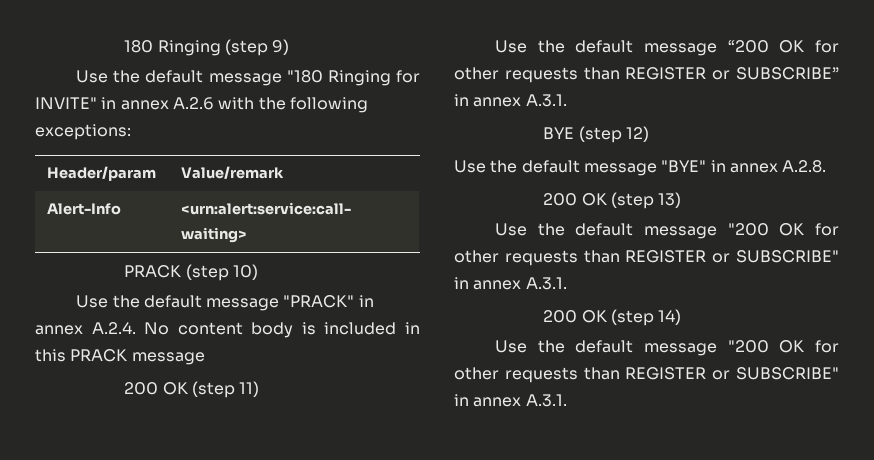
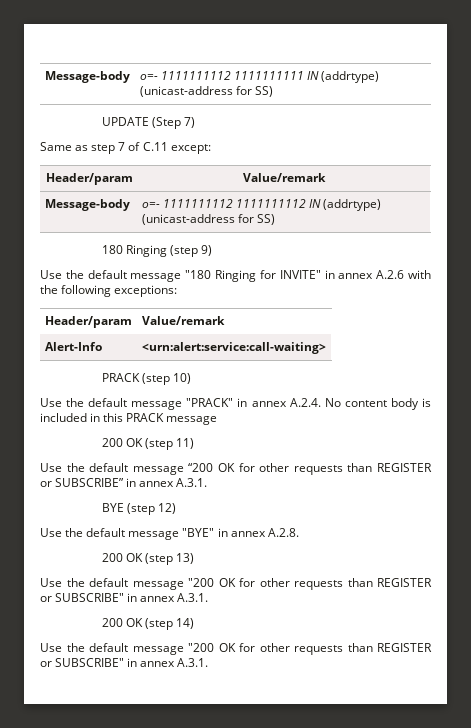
+ Message-body | o=- 1111111112 1111111111 IN (addrtype) (unicast-address for SS)
+ UPDATE (Step 7)
+ Same as step 7 of C.11 except:
+ Header/param | Value/remark
+ Message-body | o=- 1111111112 1111111112 IN (addrtype) (unicast-address for SS)

